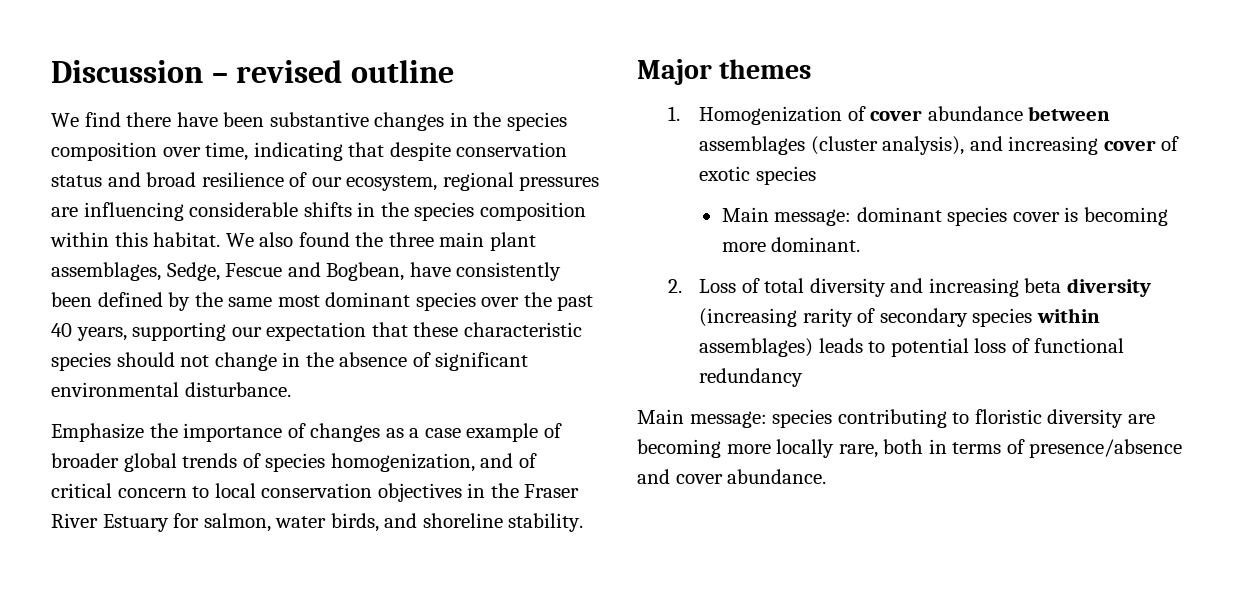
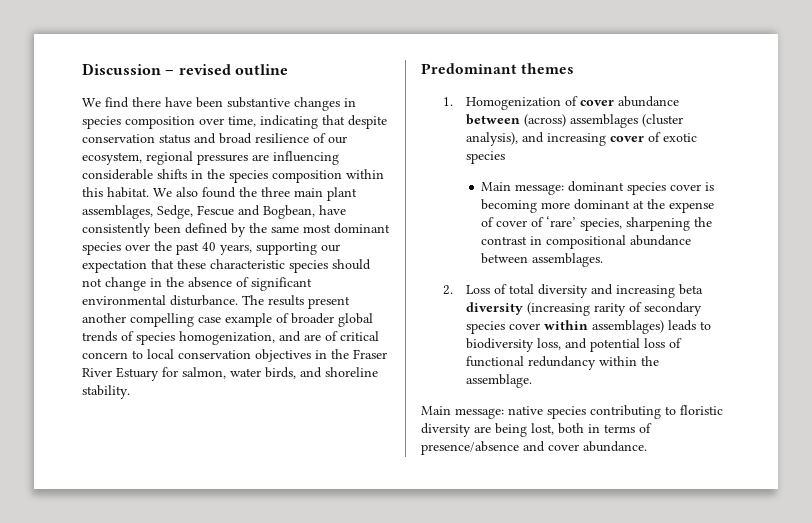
- We find there have been substantive changes in the species composition over time, indicating that despite conservation status and broad resilience of our ecosystem, regional pressures are influencing considerable shifts in the species composition within this habitat.
+ We find there have been substantive changes in species composition over time, indicating that despite conservation status and broad resilience of our ecosystem, regional pressures are influencing considerable shifts in the species composition within this habitat.
- We also found the three main plant assemblages, Sedge, Fescue and Bogbean, have consistently been defined by the same most dominant species over the past 40 years, supporting our expectation that these characteristic species should not change in the absence of significant environmental disturbance.
- Emphasize the importance of changes as a case example of broader global trends of species homogenization, and of critical concern to local conservation objectives in the Fraser River Estuary for salmon, water birds, and shoreline stability.
+ We also found the three main plant assemblages, Sedge, Fescue and Bogbean, have consistently been defined by the same most dominant species over the past 40 years, supporting our expectation that these characteristic species should not change in the absence of significant environmental disturbance. The results present another compelling case example of broader global trends of species homogenization, and are of critical concern to local conservation objectives in the Fraser River Estuary for salmon, water birds, and shoreline stability.
- Major themes
+ Predominant themes
- 1. Homogenization of cover abundance between assemblages (cluster analysis), and increasing cover of exotic species
+ 1. Homogenization of cover abundance between (across) assemblages (cluster analysis), and increasing cover of exotic species
- Main message: dominant species cover is becoming more dominant.
+ Main message: dominant species cover is becoming more dominant at the expense of cover of ‘rare’ species, sharpening the contrast in compositional abundance between assemblages.
- 2. Loss of total diversity and increasing beta diversity (increasing rarity of secondary species within assemblages) leads to potential loss of functional redundancy
- Main message: species contributing to floristic diversity are becoming more locally rare, both in terms of presence/absence and cover abundance.
+ 2. Loss of total diversity and increasing beta diversity (increasing rarity of secondary species cover within assemblages) leads to biodiversity loss, and potential loss of functional redundancy within the assemblage.
+ Main message: native species contributing to floristic diversity are being lost, both in terms of presence/absence and cover abundance.

